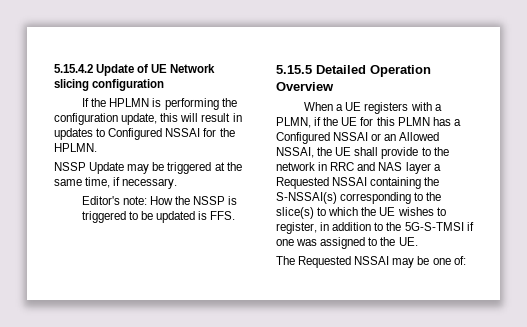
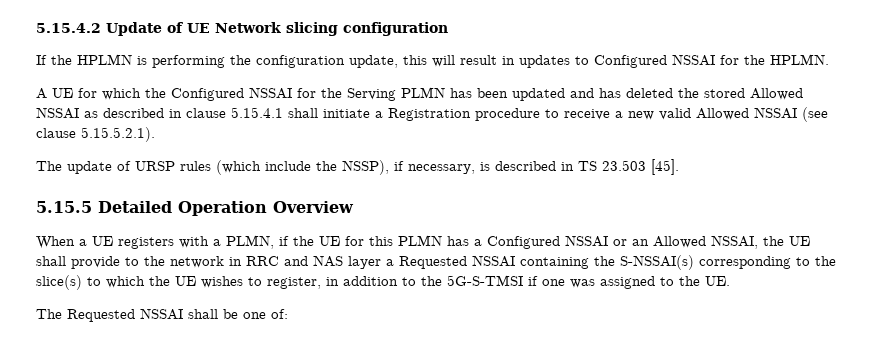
- NSSP Update may be triggered at the same time, if necessary.
- Editor's note: How the NSSP is triggered to be updated is FFS.
+ A UE for which the Configured NSSAI for the Serving PLMN has been updated and has deleted the stored Allowed NSSAI as described in clause 5.15.4.1 shall initiate a Registration procedure to receive a new valid Allowed NSSAI (see clause 5.15.5.2.1).
+ The update of URSP rules (which include the NSSP), if necessary, is described in TS 23.503 [45].
- The Requested NSSAI may be one of:
+ The Requested NSSAI shall be one of:

